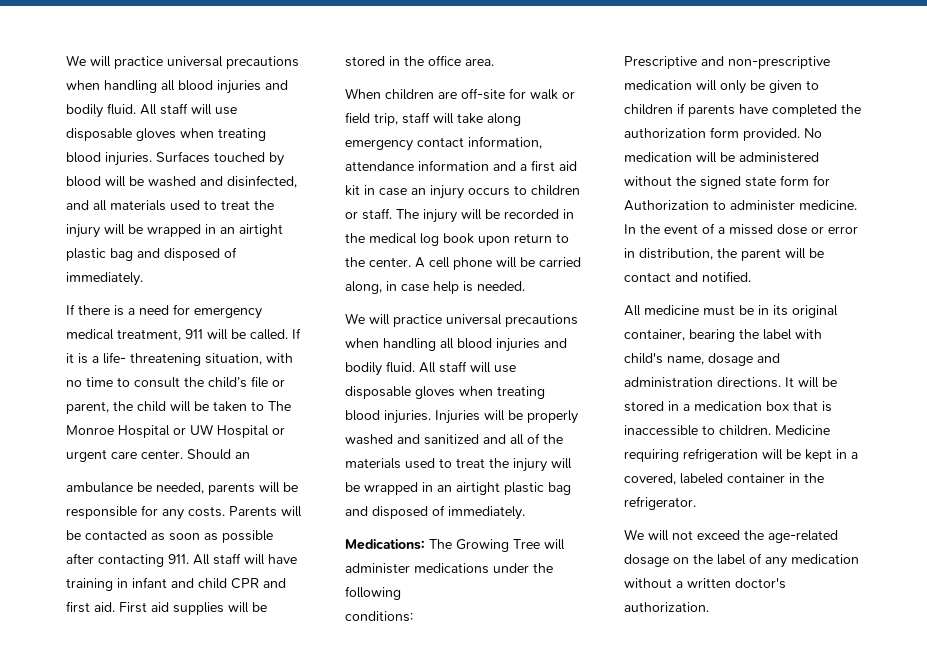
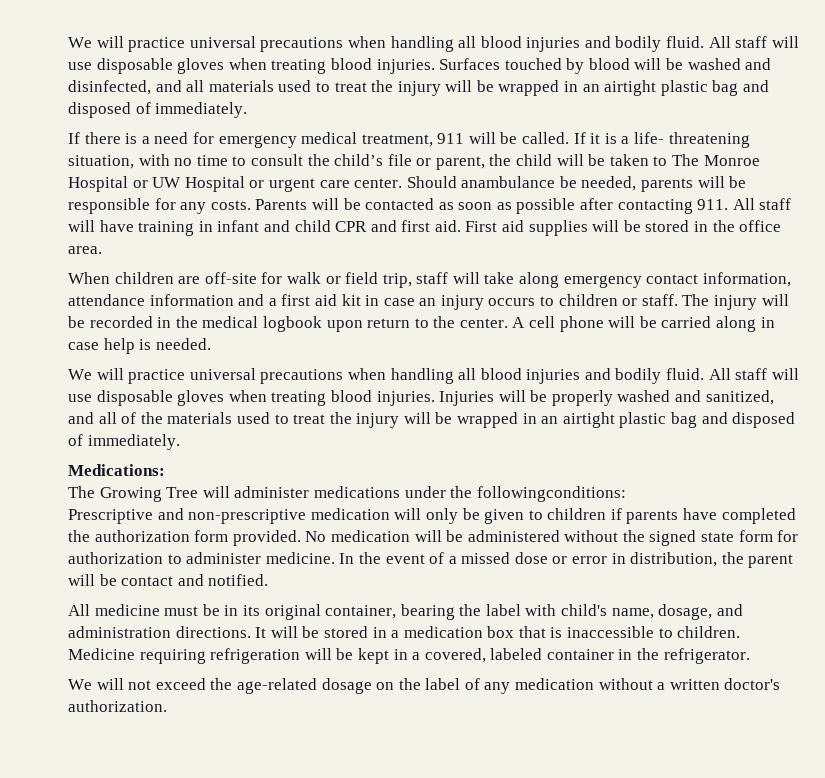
- Should an
- ambulance be needed, parents will be responsible for any costs.
+ Should anambulance be needed, parents will be responsible for any costs.
- The injury will be recorded in the medical log book upon return to the center.
+ The injury will be recorded in the medical logbook upon return to the center.
- A cell phone will be carried along, in case help is needed.
+ A cell phone will be carried along in case help is needed.
- Injuries will be properly washed and sanitized and all of the materials used to treat the injury will be wrapped in an airtight plastic bag and disposed of immediately.
+ Injuries will be properly washed and sanitized, and all of the materials used to treat the injury will be wrapped in an airtight plastic bag and disposed of immediately.
- Medications: The Growing Tree will administer medications under the following
- conditions:
+ Medications:
+ The Growing Tree will administer medications under the followingconditions:
- No medication will be administered without the signed state form for Authorization to administer medicine.
+ No medication will be administered without the signed state form for authorization to administer medicine.
- All medicine must be in its original container, bearing the label with child's name, dosage and administration directions.
+ All medicine must be in its original container, bearing the label with child's name, dosage, and administration directions.

